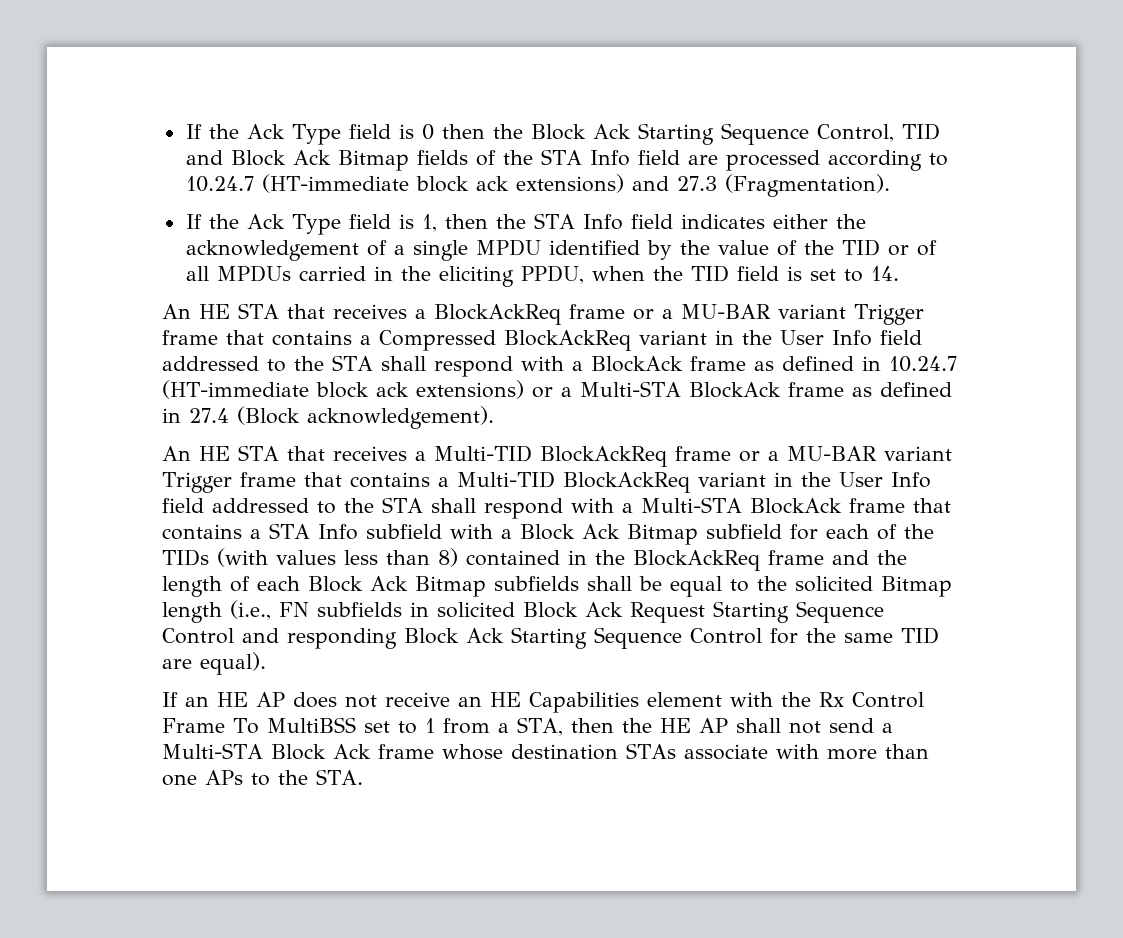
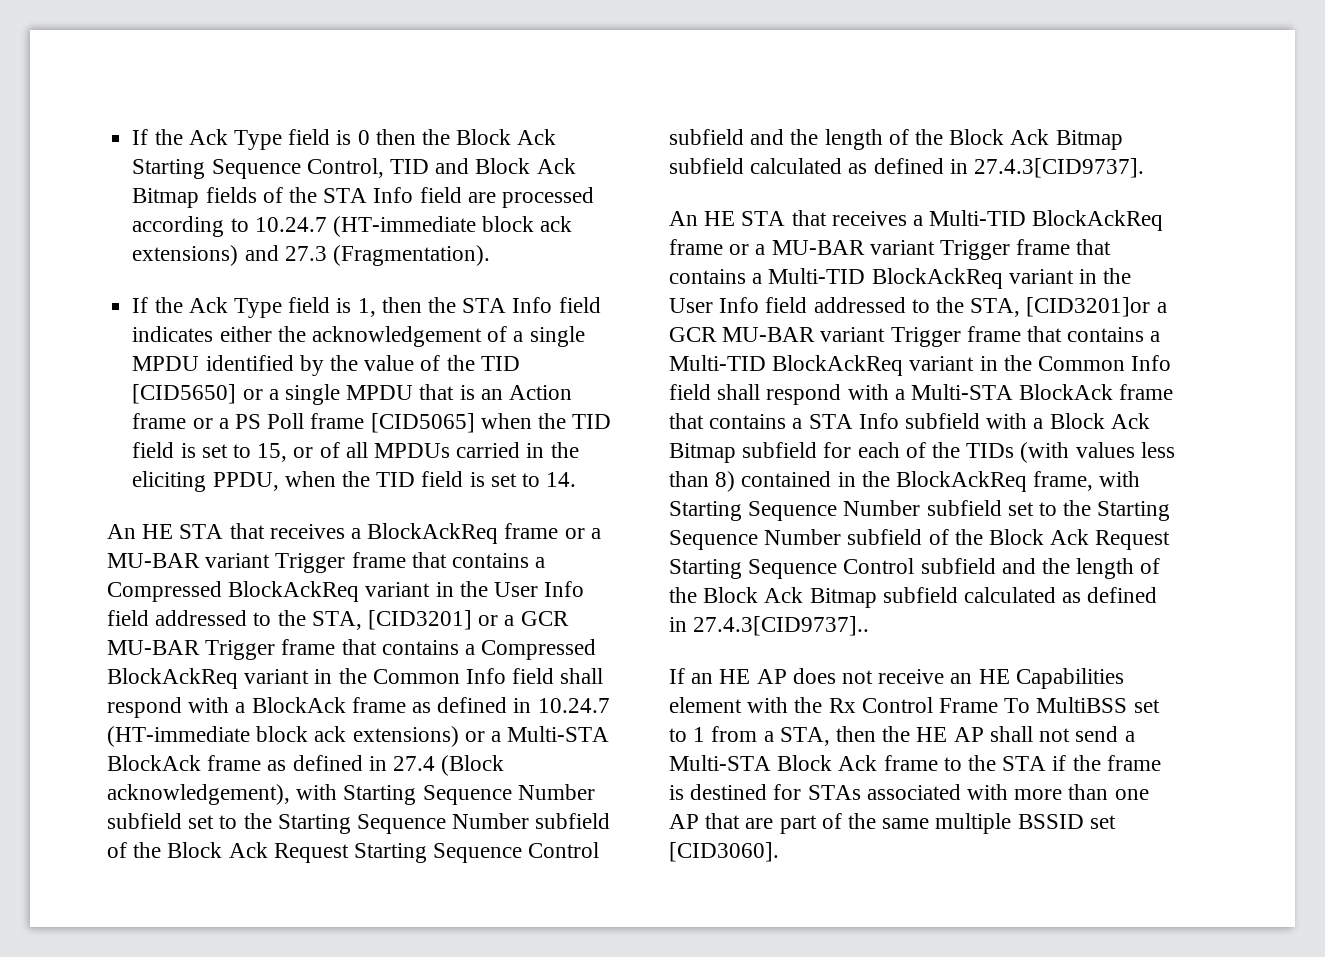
- If the Ack Type field is 1, then the STA Info field indicates either the acknowledgement of a single MPDU identified by the value of the TID or of all MPDUs carried in the eliciting PPDU, when the TID field is set to 14.
+ If the Ack Type field is 1, then the STA Info field indicates either the acknowledgement of a single MPDU identified by the value of the TID [CID5650] or a single MPDU that is an Action frame or a PS Poll frame [CID5065] when the TID field is set to 15, or of all MPDUs carried in the eliciting PPDU, when the TID field is set to 14.
- An HE STA that receives a BlockAckReq frame or a MU-BAR variant Trigger frame that contains a Compressed BlockAckReq variant in the User Info field addressed to the STA shall respond with a BlockAck frame as defined in 10.24.7 (HT-immediate block ack extensions) or a Multi-STA BlockAck frame as defined in 27.4 (Block acknowledgement).
+ An HE STA that receives a BlockAckReq frame or a MU-BAR variant Trigger frame that contains a Compressed BlockAckReq variant in the User Info field addressed to the STA, [CID3201] or a GCR MU-BAR Trigger frame that contains a Compressed BlockAckReq variant in the Common Info field shall respond with a BlockAck frame as defined in 10.24.7 (HT-immediate block ack extensions) or a Multi-STA BlockAck frame as defined in 27.4 (Block acknowledgement), with Starting Sequence Number subfield set to the Starting Sequence Number subfield of the Block Ack Request Starting Sequence Control subfield and the length of the Block Ack Bitmap subfield calculated as defined in 27.4.3[CID9737].
- An HE STA that receives a Multi-TID BlockAckReq frame or a MU-BAR variant Trigger frame that contains a Multi-TID BlockAckReq variant in the User Info field addressed to the STA shall respond with a Multi-STA BlockAck frame that contains a STA Info subfield with a Block Ack Bitmap subfield for each of the TIDs (with values less than 8) contained in the BlockAckReq frame and the length of each Block Ack Bitmap subfields shall be equal to the solicited Bitmap length (i.e., FN subfields in solicited Block Ack Request Starting Sequence Control and responding Block Ack Starting Sequence Control for the same TID are equal).
+ An HE STA that receives a Multi-TID BlockAckReq frame or a MU-BAR variant Trigger frame that contains a Multi-TID BlockAckReq variant in the User Info field addressed to the STA, [CID3201]or a GCR MU-BAR variant Trigger frame that contains a Multi-TID BlockAckReq variant in the Common Info field shall respond with a Multi-STA BlockAck frame that contains a STA Info subfield with a Block Ack Bitmap subfield for each of the TIDs (with values less than 8) contained in the BlockAckReq frame, with Starting Sequence Number subfield set to the Starting Sequence Number subfield of the Block Ack Request Starting Sequence Control subfield and the length of the Block Ack Bitmap subfield calculated as defined in 27.4.3[CID9737]..
- If an HE AP does not receive an HE Capabilities element with the Rx Control Frame To MultiBSS set to 1 from a STA, then the HE AP shall not send a Multi-STA Block Ack frame whose destination STAs associate with more than one APs to the STA.
+ If an HE AP does not receive an HE Capabilities element with the Rx Control Frame To MultiBSS set to 1 from a STA, then the HE AP shall not send a Multi-STA Block Ack frame to the STA if the frame is destined for STAs associated with more than one AP that are part of the same multiple BSSID set [CID3060].

